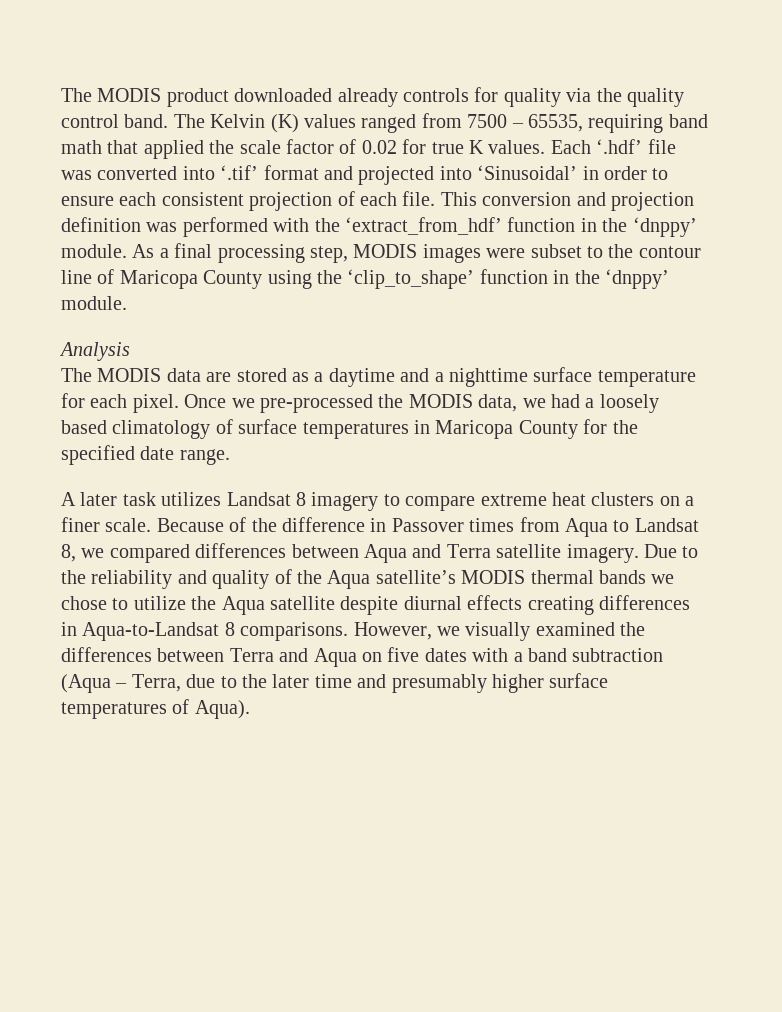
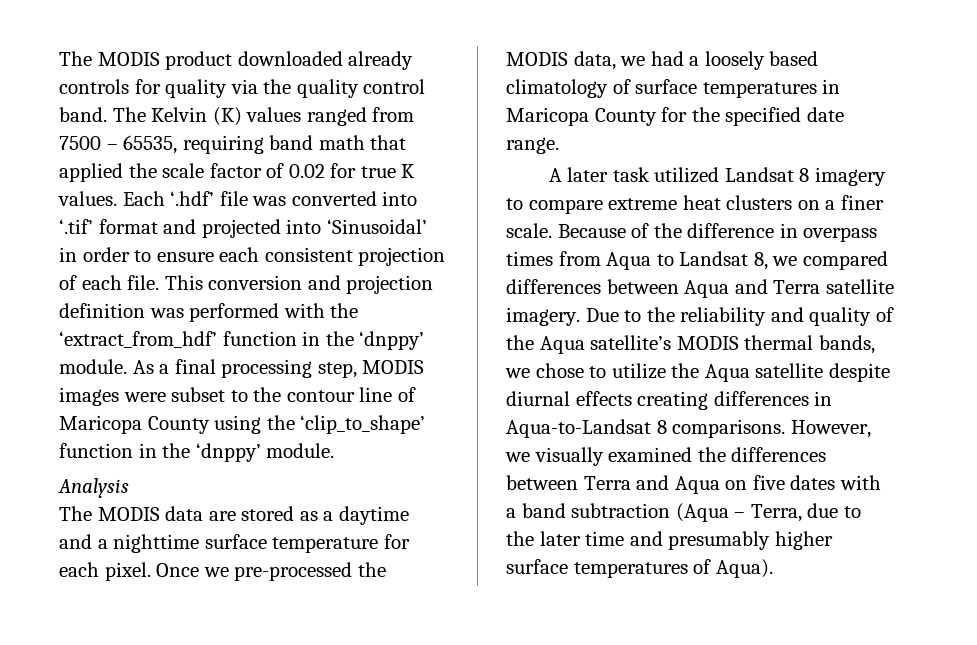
- A later task utilizes Landsat 8 imagery to compare extreme heat clusters on a finer scale.
+ A later task utilized Landsat 8 imagery to compare extreme heat clusters on a finer scale.
- Because of the difference in Passover times from Aqua to Landsat 8, we compared differences between Aqua and Terra satellite imagery.
+ Because of the difference in overpass times from Aqua to Landsat 8, we compared differences between Aqua and Terra satellite imagery.
- Due to the reliability and quality of the Aqua satellite’s MODIS thermal bands we chose to utilize the Aqua satellite despite diurnal effects creating differences in Aqua-to-Landsat 8 comparisons.
+ Due to the reliability and quality of the Aqua satellite’s MODIS thermal bands, we chose to utilize the Aqua satellite despite diurnal effects creating differences in Aqua-to-Landsat 8 comparisons.

